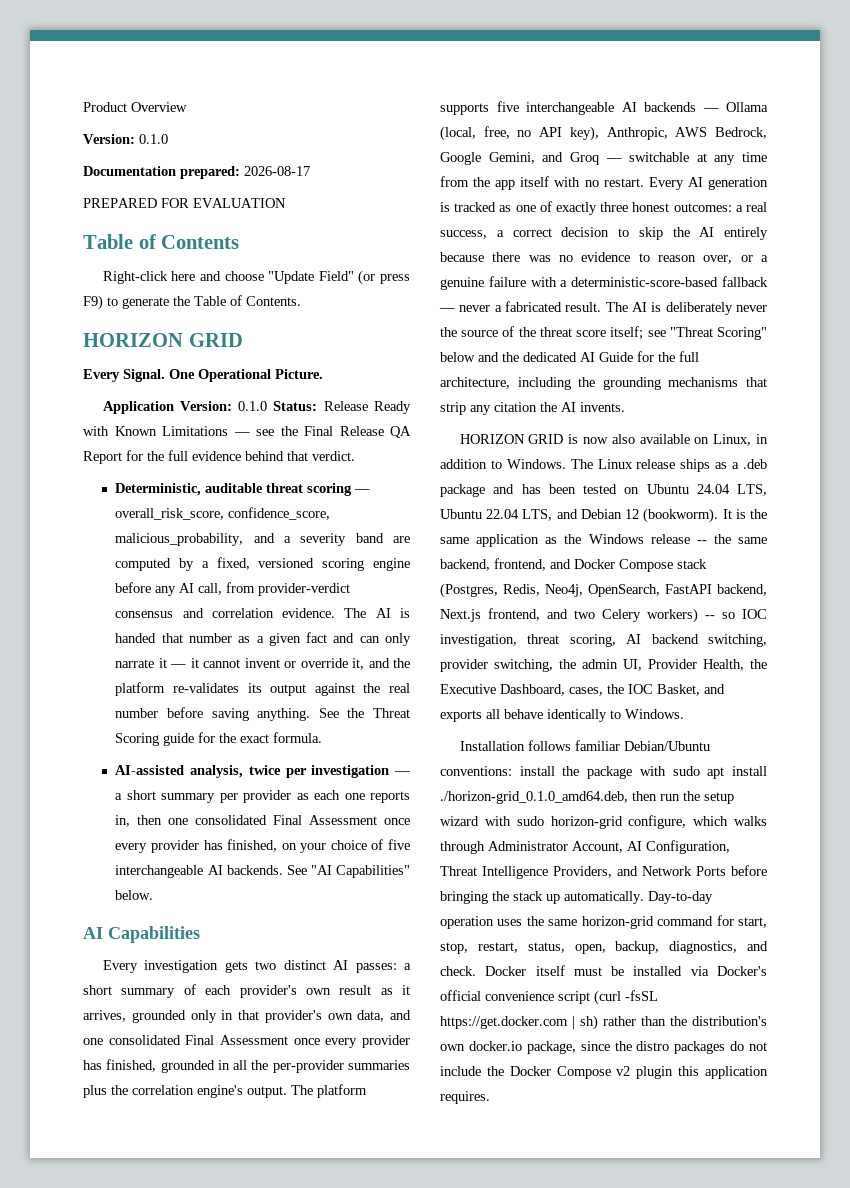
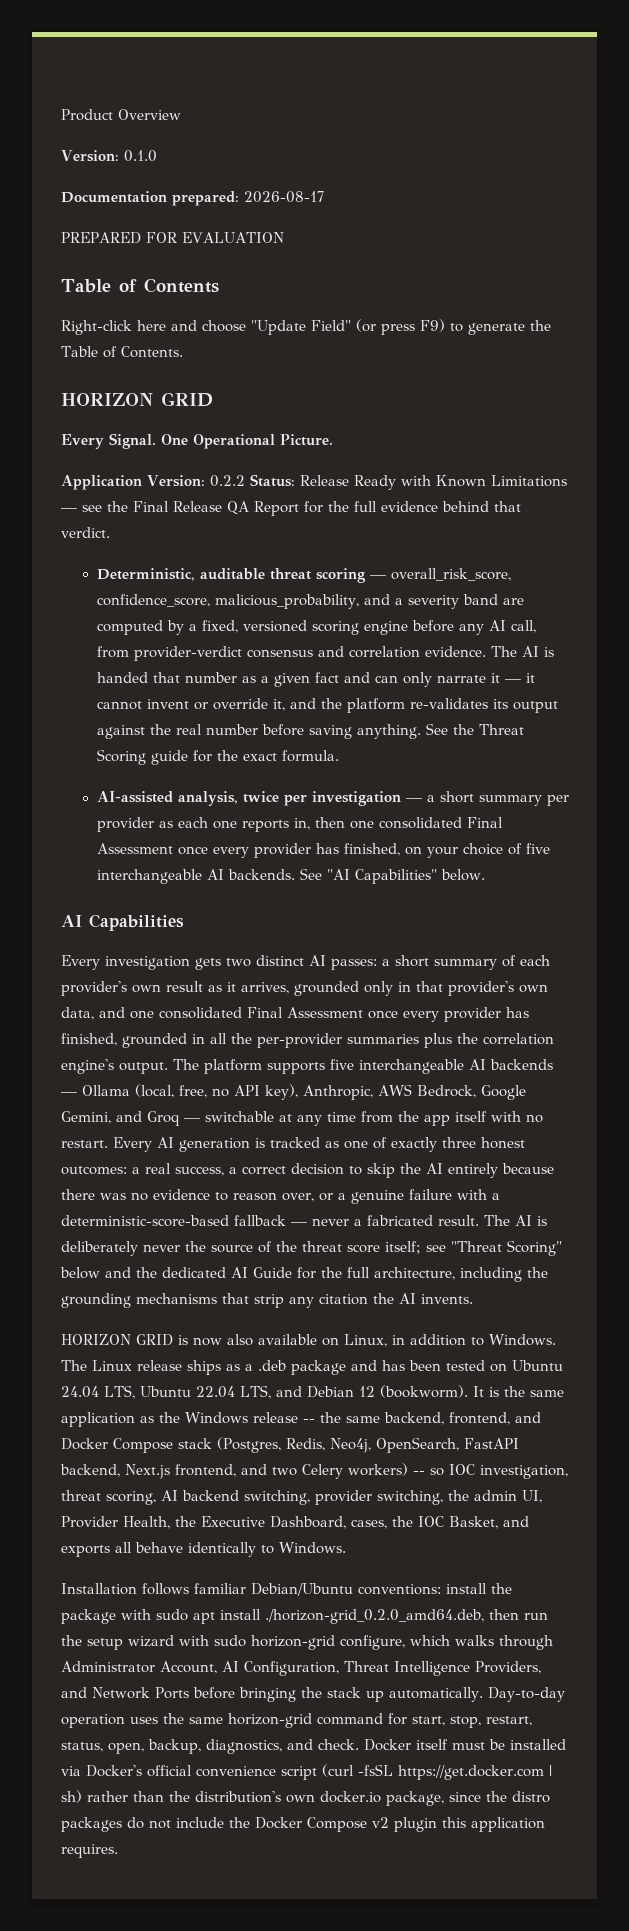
- Application Version: 0.1.0 Status: Release Ready with Known Limitations — see the Final Release QA Report for the full evidence behind that verdict.
+ Application Version: 0.2.2 Status: Release Ready with Known Limitations — see the Final Release QA Report for the full evidence behind that verdict.
- Installation follows familiar Debian/Ubuntu conventions: install the package with sudo apt install ./horizon-grid_0.1.0_amd64.deb, then run the setup wizard with sudo horizon-grid configure, which walks through Administrator Account, AI Configuration, Threat Intelligence Providers, and Network Ports before bringing the stack up automatically.
+ Installation follows familiar Debian/Ubuntu conventions: install the package with sudo apt install ./horizon-grid_0.2.0_amd64.deb, then run the setup wizard with sudo horizon-grid configure, which walks through Administrator Account, AI Configuration, Threat Intelligence Providers, and Network Ports before bringing the stack up automatically.

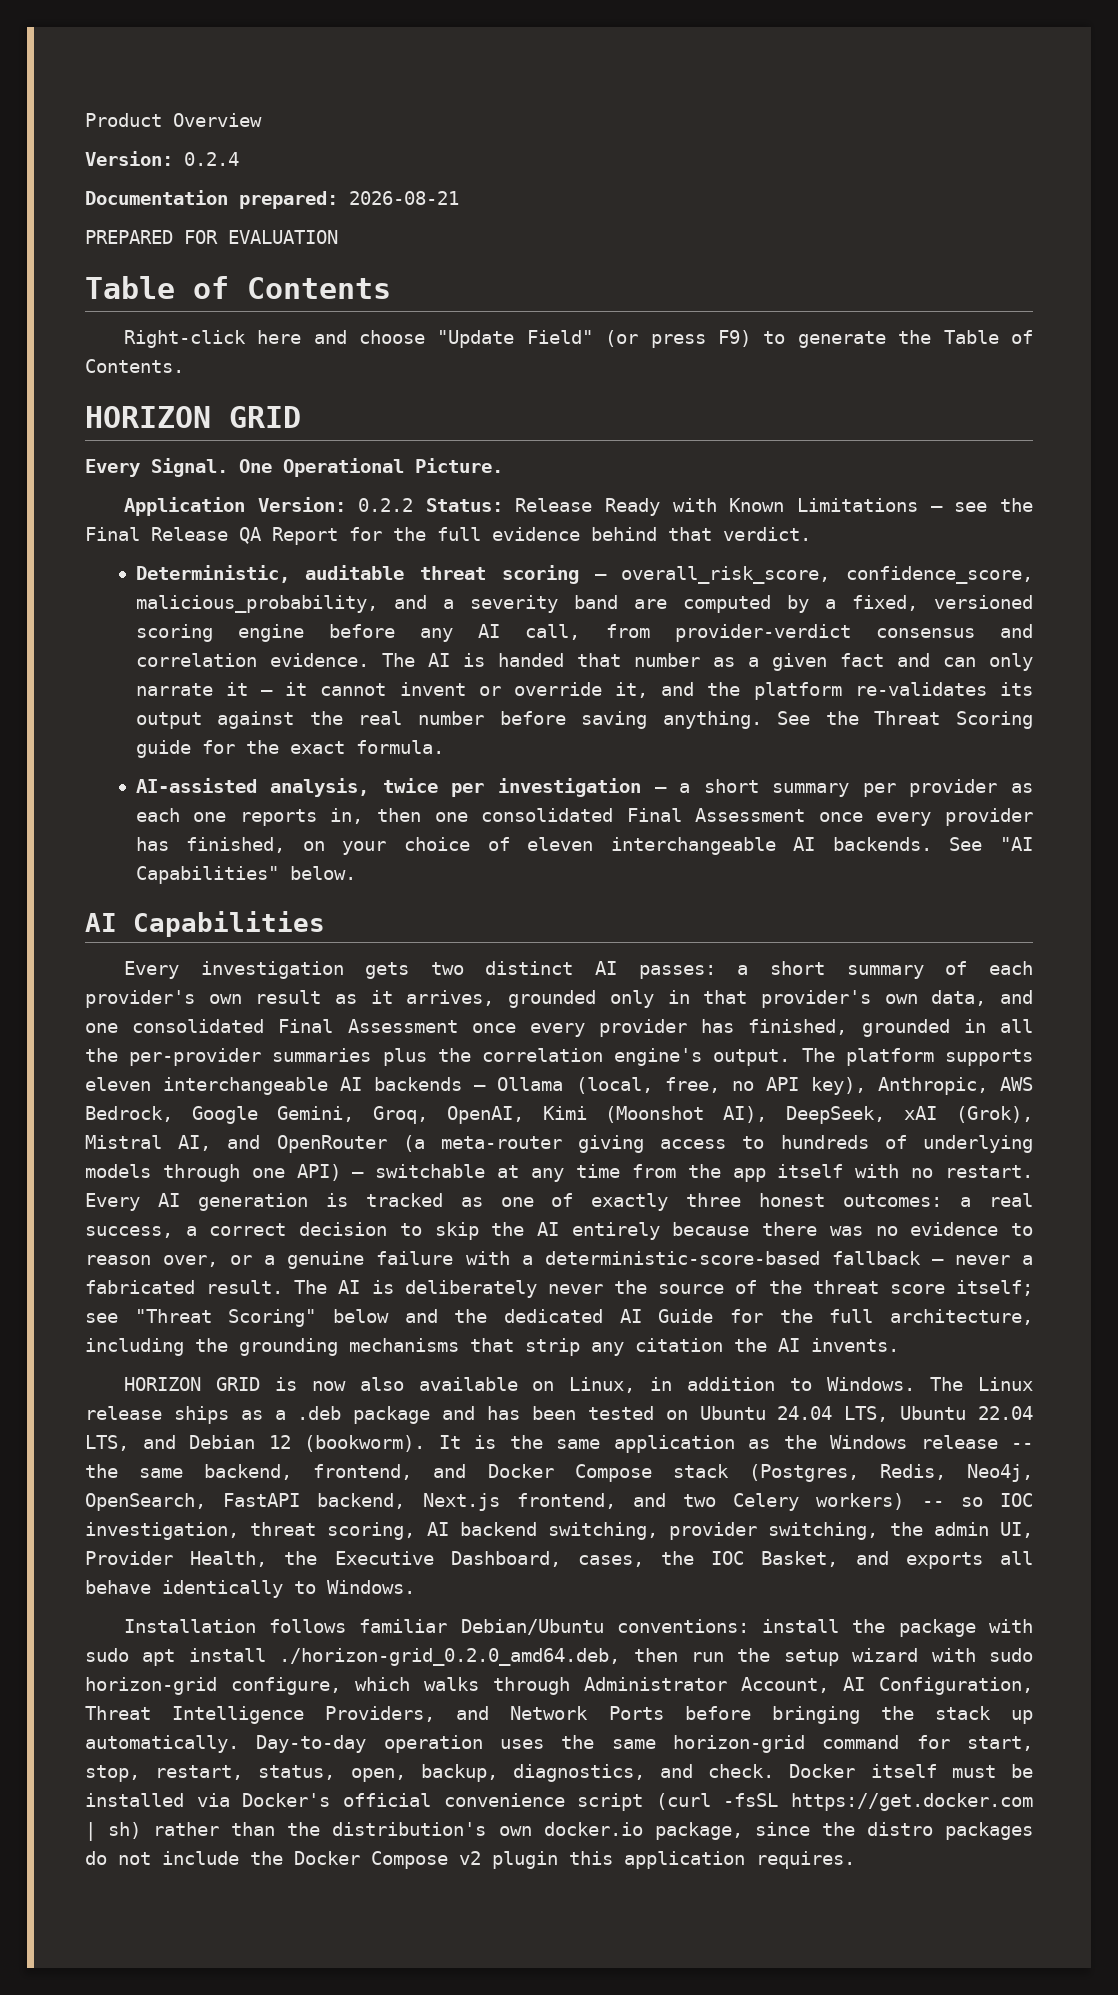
- Version: 0.1.0
+ Version: 0.2.4
- Documentation prepared: 2026-08-17
+ Documentation prepared: 2026-08-21
- AI-assisted analysis, twice per investigation — a short summary per provider as each one reports in, then one consolidated Final Assessment once every provider has finished, on your choice of five interchangeable AI backends.
+ AI-assisted analysis, twice per investigation — a short summary per provider as each one reports in, then one consolidated Final Assessment once every provider has finished, on your choice of eleven interchangeable AI backends.
- The platform supports five interchangeable AI backends — Ollama (local, free, no API key), Anthropic, AWS Bedrock, Google Gemini, and Groq — switchable at any time from the app itself with no restart.
+ The platform supports eleven interchangeable AI backends — Ollama (local, free, no API key), Anthropic, AWS Bedrock, Google Gemini, Groq, OpenAI, Kimi (Moonshot AI), DeepSeek, xAI (Grok), Mistral AI, and OpenRouter (a meta-router giving access to hundreds of underlying models through one API) — switchable at any time from the app itself with no restart.

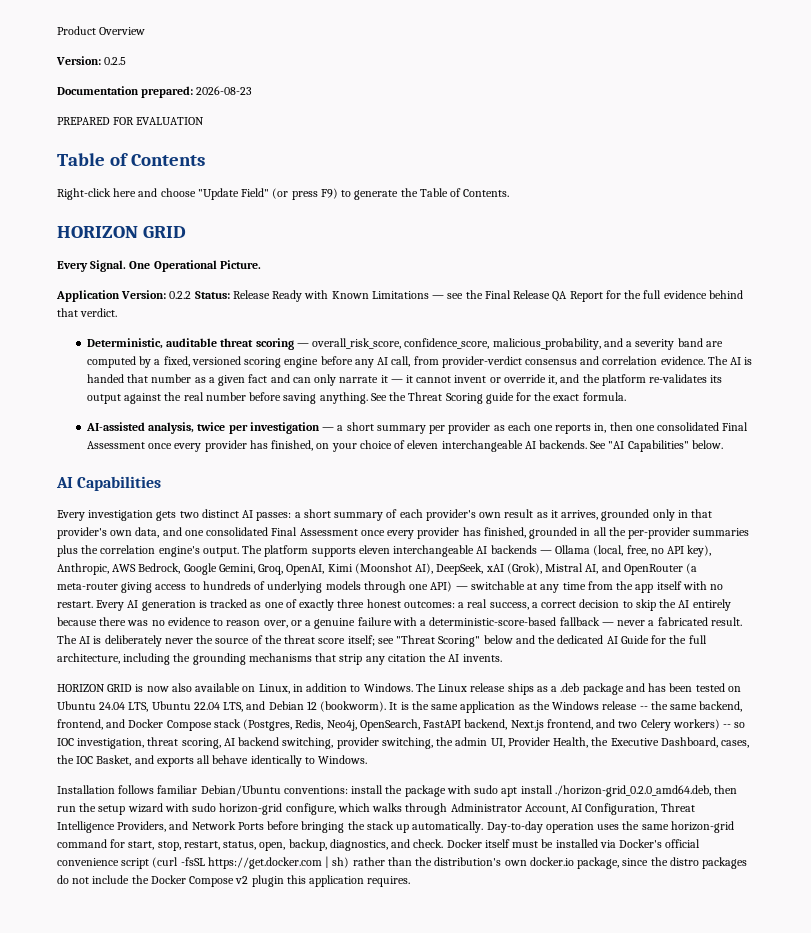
- Version: 0.2.4
+ Version: 0.2.5
- Documentation prepared: 2026-08-21
+ Documentation prepared: 2026-08-23

